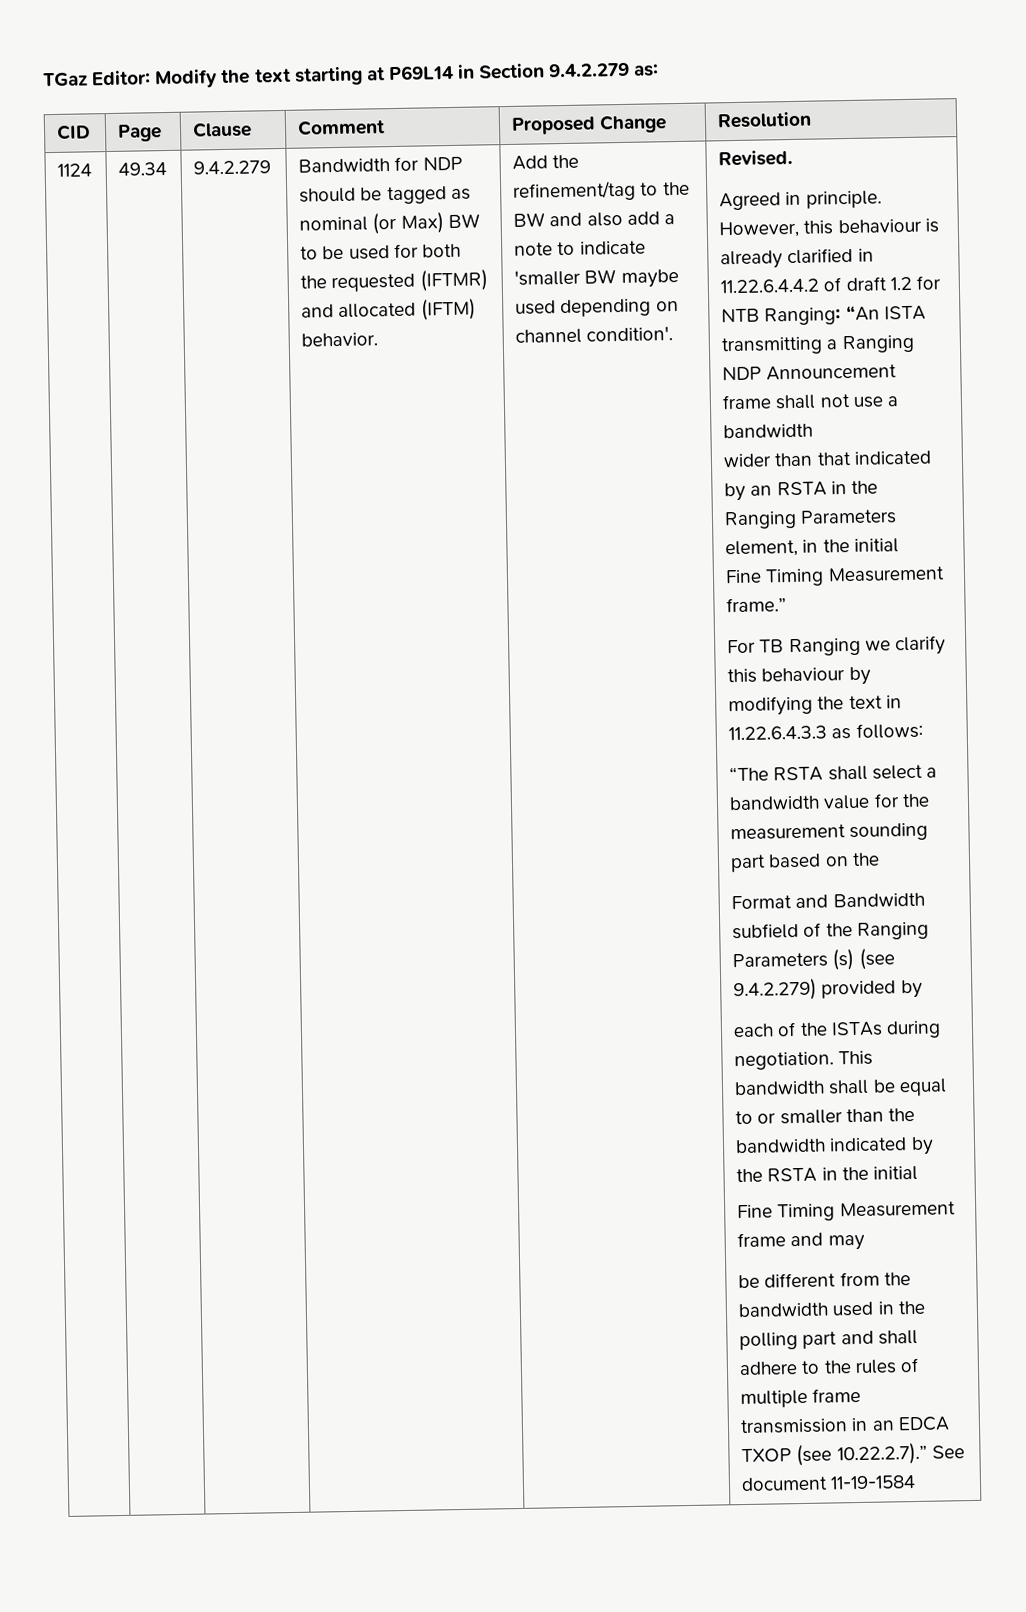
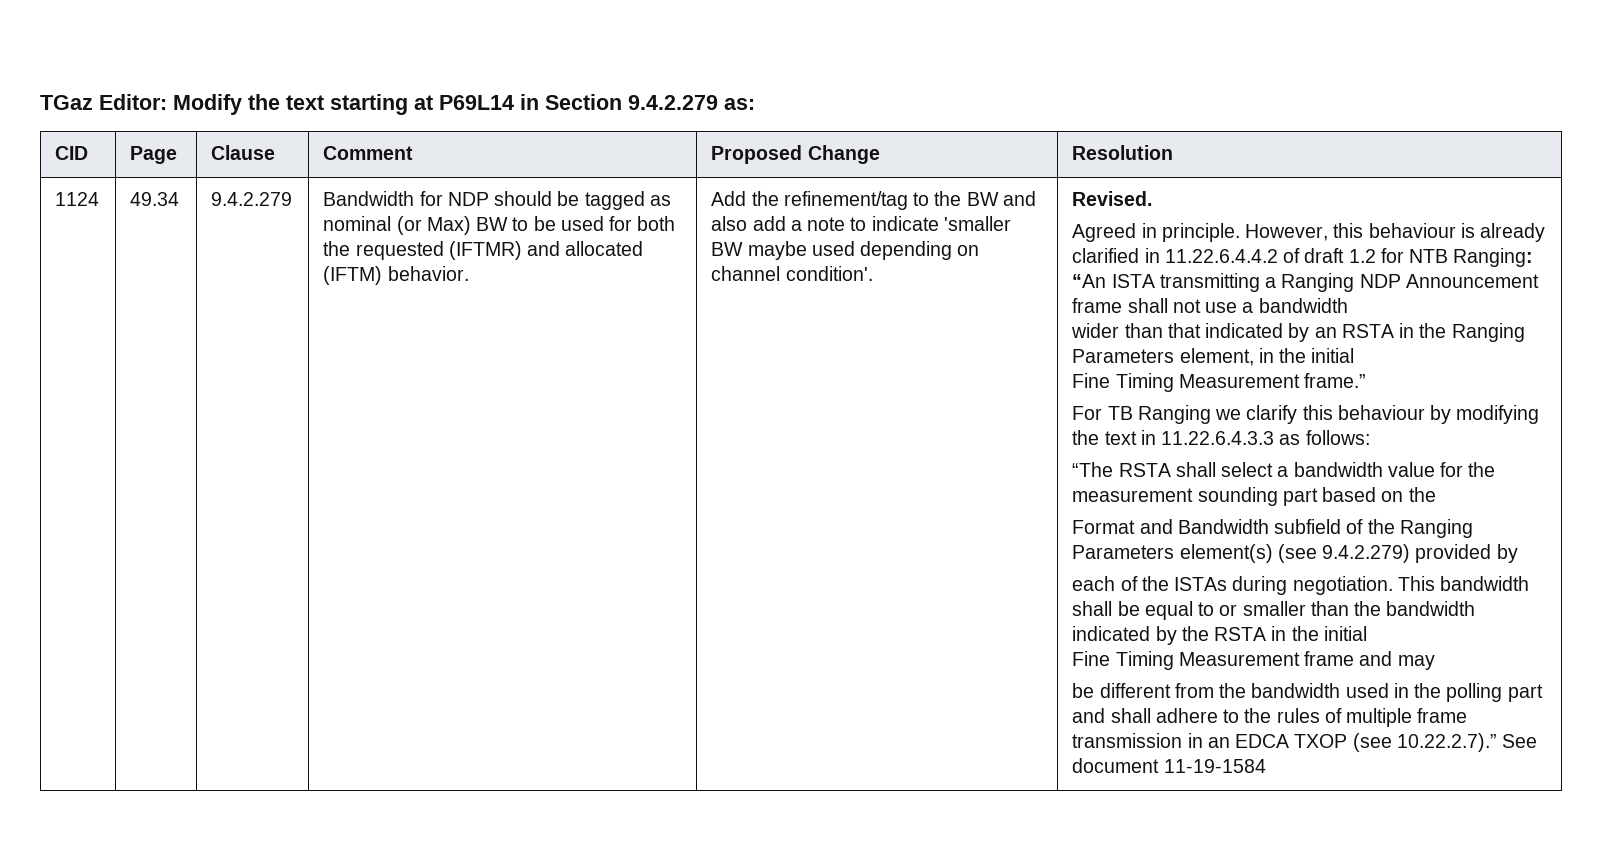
- Format and Bandwidth subfield of the Ranging Parameters (s) (see 9.4.2.279) provided by
+ Format and Bandwidth subfield of the Ranging Parameters element(s) (see 9.4.2.279) provided by

